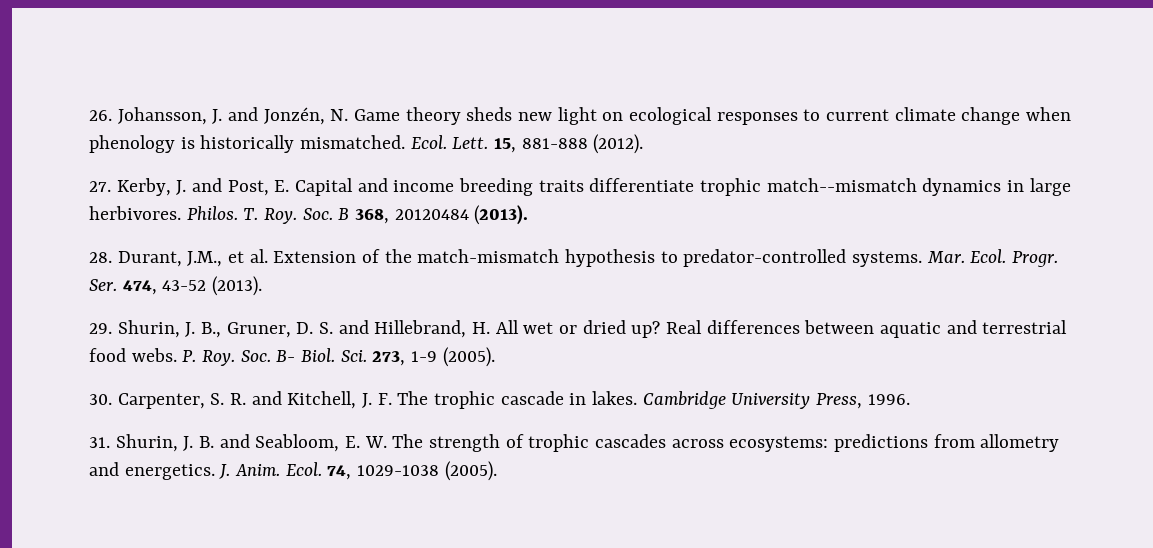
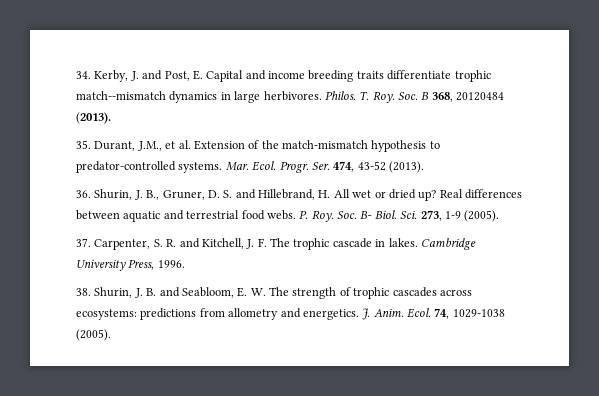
- 26. Johansson, J. and Jonzén, N. Game theory sheds new light on ecological responses to current climate change when phenology is historically mismatched. Ecol. Lett. 15, 881-888 (2012).
- 27. Kerby, J. and Post, E. Capital and income breeding traits differentiate trophic match--mismatch dynamics in large herbivores.
+ 34. Kerby, J. and Post, E. Capital and income breeding traits differentiate trophic match--mismatch dynamics in large herbivores.
- 28. Durant, J.M., et al. Extension of the match-mismatch hypothesis to predator-controlled systems.
+ 35. Durant, J.M., et al. Extension of the match-mismatch hypothesis to predator-controlled systems.
- 29. Shurin, J. B., Gruner, D. S. and Hillebrand, H. All wet or dried up?
+ 36. Shurin, J. B., Gruner, D. S. and Hillebrand, H. All wet or dried up?
- 30. Carpenter, S. R. and Kitchell, J. F. The trophic cascade in lakes.
+ 37. Carpenter, S. R. and Kitchell, J. F. The trophic cascade in lakes.
- 31. Shurin, J. B. and Seabloom, E. W. The strength of trophic cascades across ecosystems: predictions from allometry and energetics.
+ 38. Shurin, J. B. and Seabloom, E. W. The strength of trophic cascades across ecosystems: predictions from allometry and energetics.

